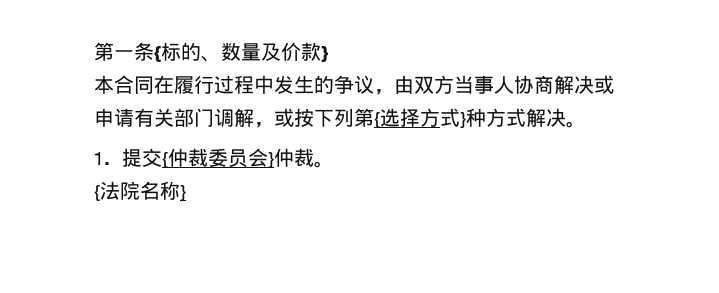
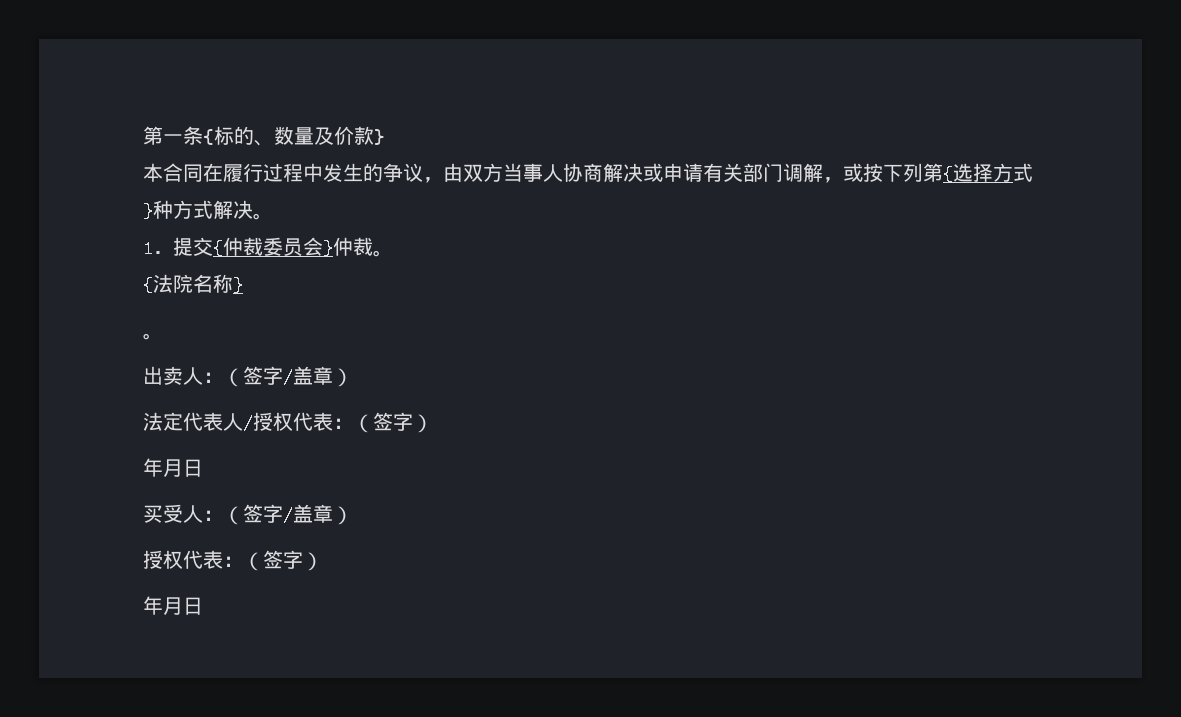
  {法院名称}
+ 。
+ 出卖人：（签字/盖章）
+ 法定代表人/授权代表：（签字）
+ 年月日
+ 买受人：（签字/盖章）
+ 授权代表：（签字）
+ 年月日

